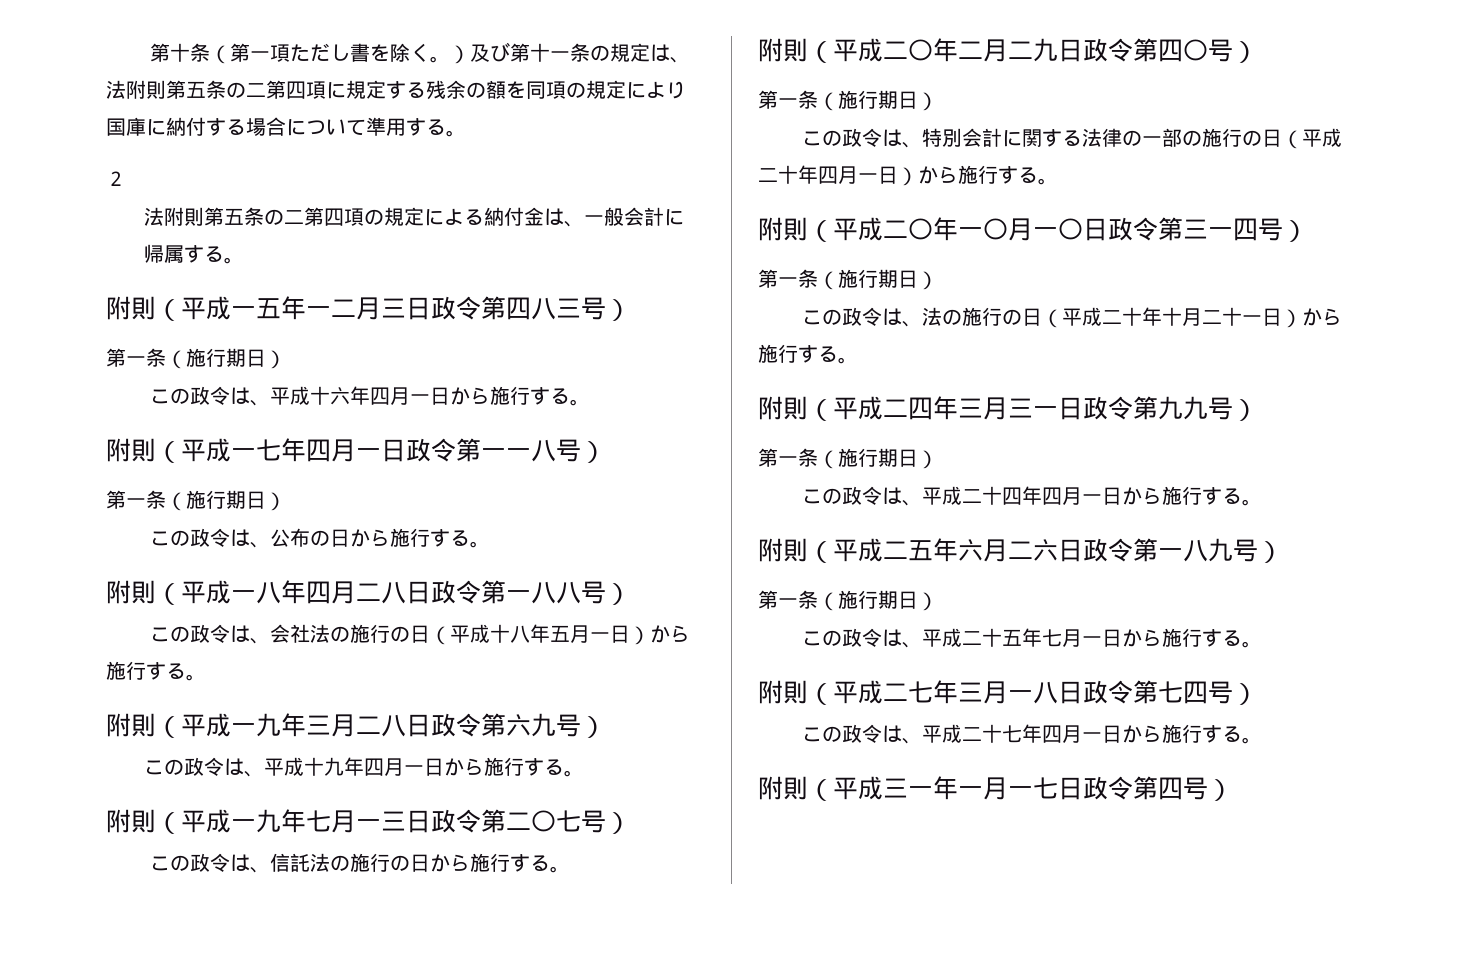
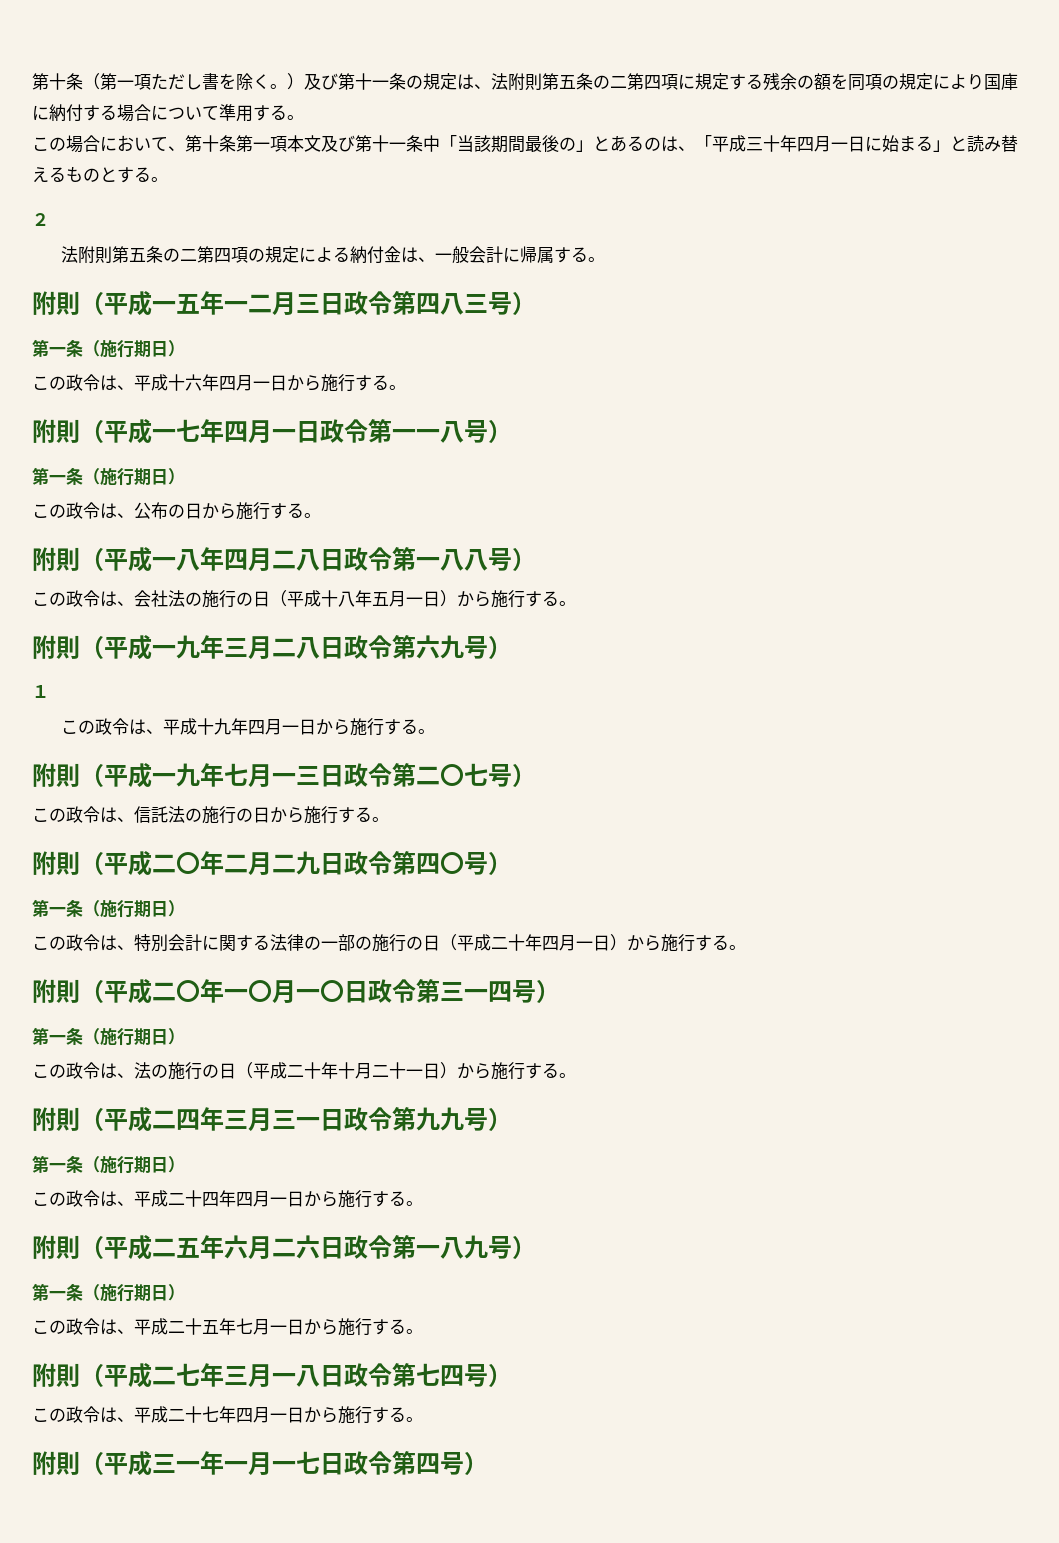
+ この場合において、第十条第一項本文及び第十一条中「当該期間最後の」とあるのは、「平成三十年四月一日に始まる」と読み替えるものとする。
+ １

